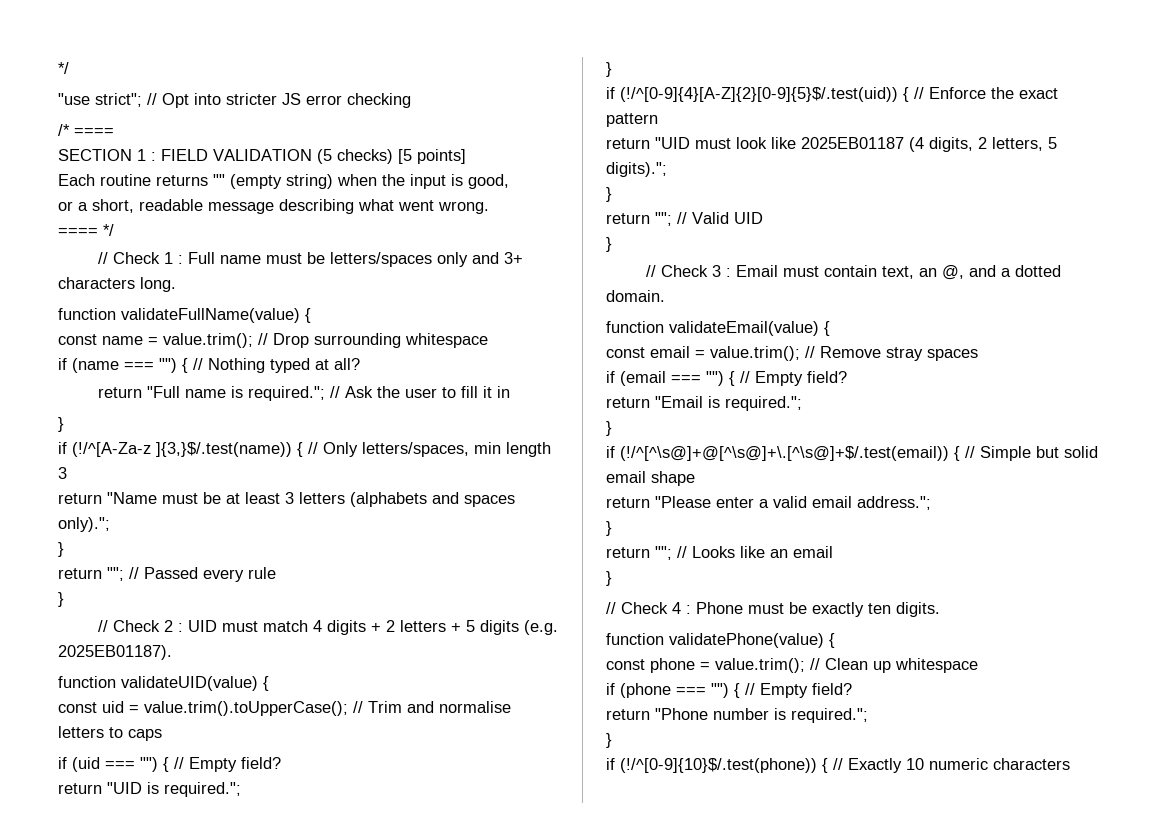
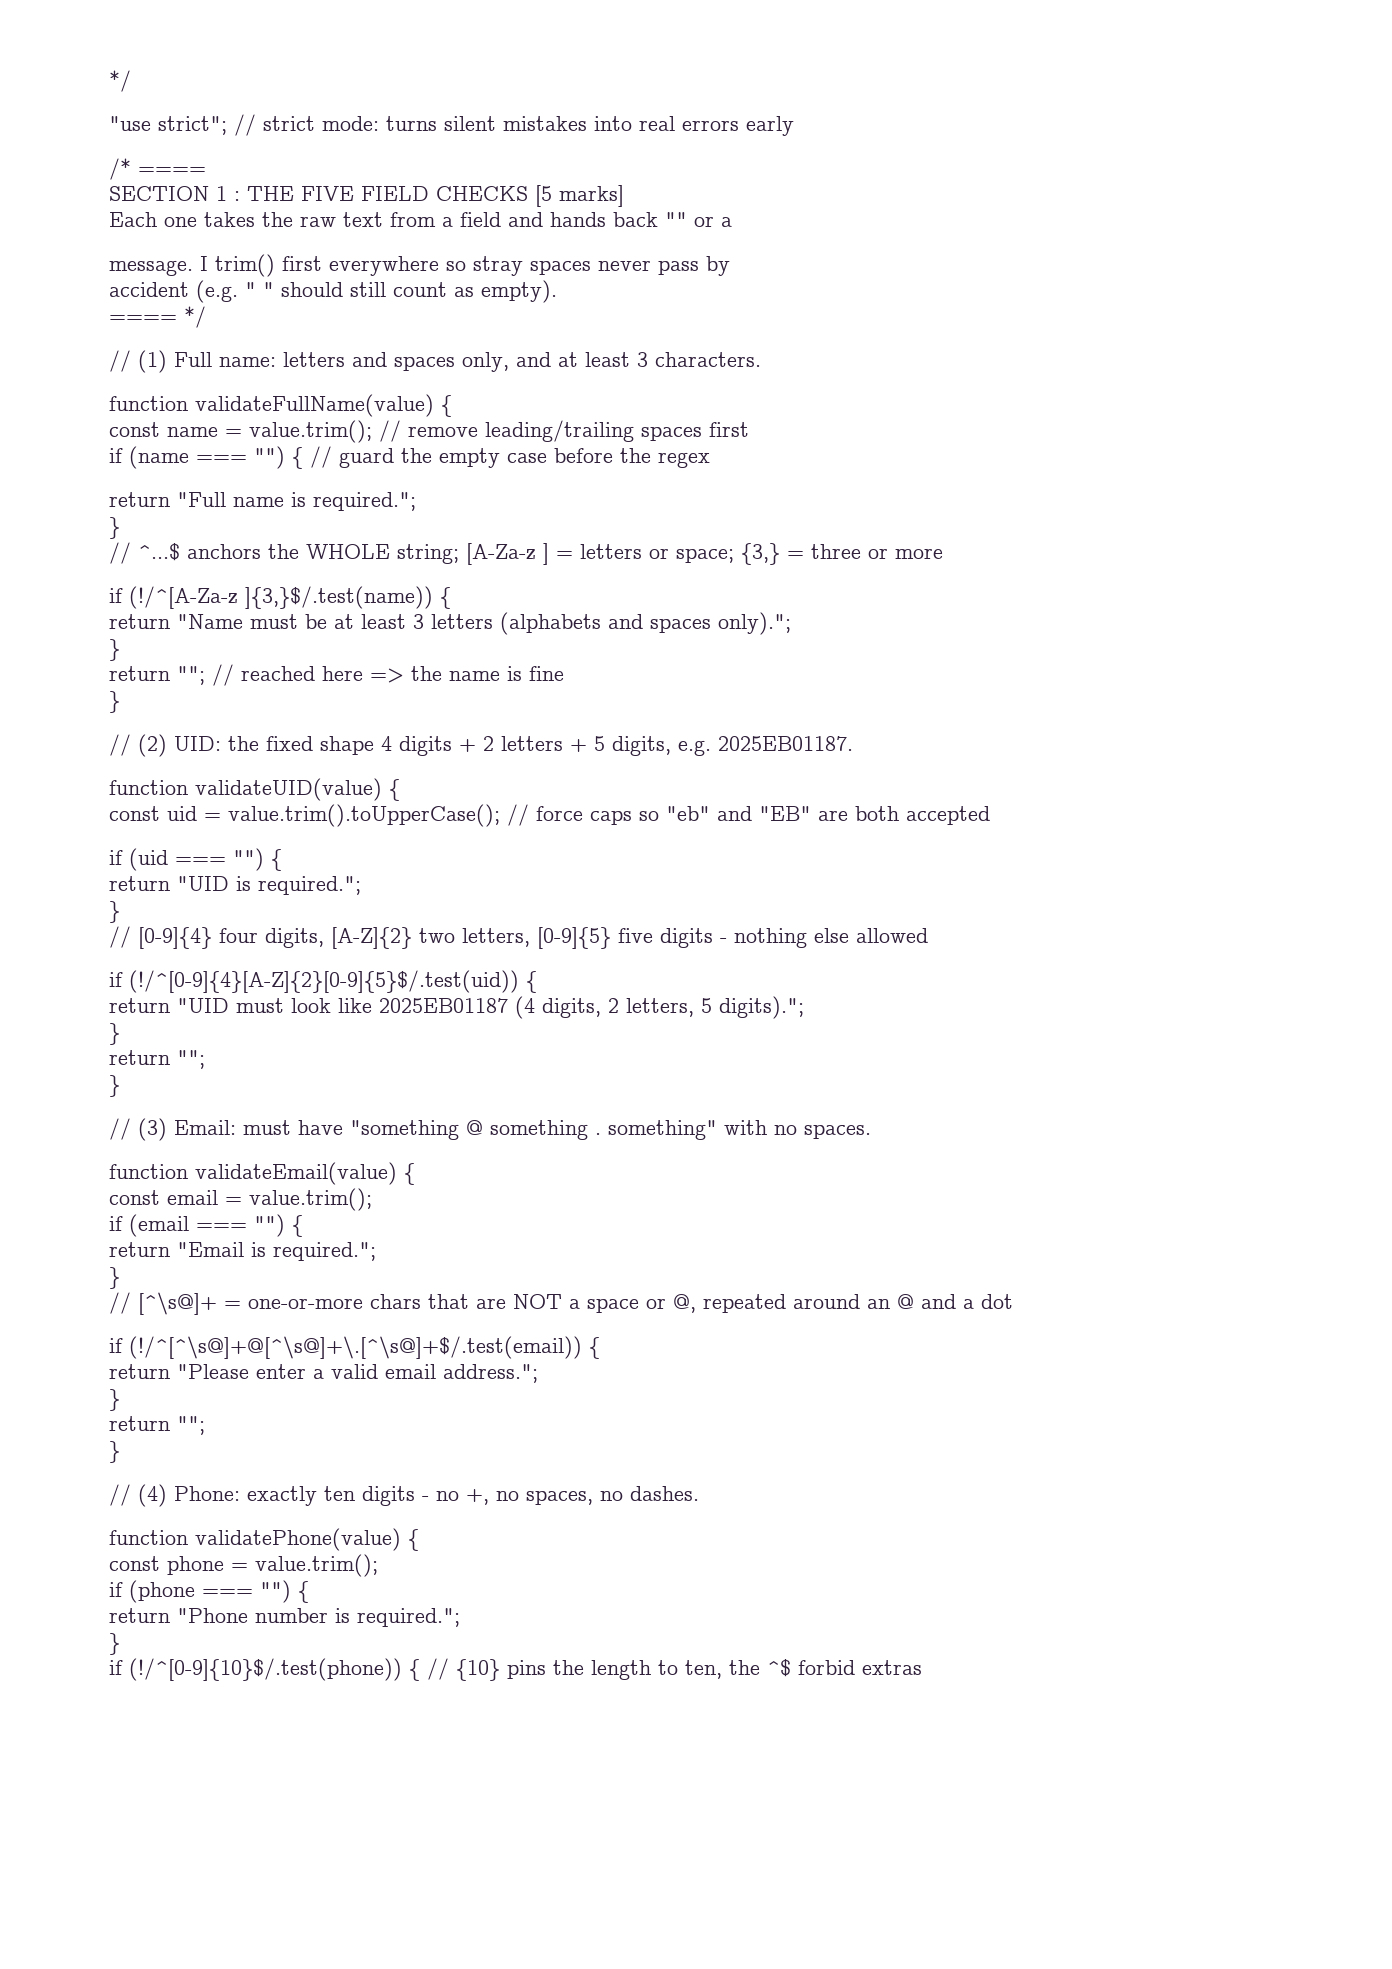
- "use strict"; // Opt into stricter JS error checking
+ "use strict"; // strict mode: turns silent mistakes into real errors early
- SECTION 1 : FIELD VALIDATION (5 checks) [5 points]
- Each routine returns "" (empty string) when the input is good,
- or a short, readable message describing what went wrong.
+ SECTION 1 : THE FIVE FIELD CHECKS [5 marks]
+ Each one takes the raw text from a field and hands back "" or a
+ message. I trim() first everywhere so stray spaces never pass by
+ accident (e.g. " " should still count as empty).
  ==== */
- // Check 1 : Full name must be letters/spaces only and 3+ characters long.
+ // (1) Full name: letters and spaces only, and at least 3 characters.
- const name = value.trim(); // Drop surrounding whitespace
+ const name = value.trim(); // remove leading/trailing spaces first
- if (name === "") { // Nothing typed at all?
+ if (name === "") { // guard the empty case before the regex
- return "Full name is required."; // Ask the user to fill it in
+ return "Full name is required.";
  }
- if (!/^[A-Za-z ]{3,}$/.test(name)) { // Only letters/spaces, min length 3
+ // ^...$ anchors the WHOLE string; [A-Za-z ] = letters or space; {3,} = three or more
+ if (!/^[A-Za-z ]{3,}$/.test(name)) {
- return ""; // Passed every rule
+ return ""; // reached here => the name is fine
  }
- // Check 2 : UID must match 4 digits + 2 letters + 5 digits (e.g. 2025EB01187).
+ // (2) UID: the fixed shape 4 digits + 2 letters + 5 digits, e.g. 2025EB01187.
- const uid = value.trim().toUpperCase(); // Trim and normalise letters to caps
+ const uid = value.trim().toUpperCase(); // force caps so "eb" and "EB" are both accepted
- if (uid === "") { // Empty field?
+ if (uid === "") {
- if (!/^[0-9]{4}[A-Z]{2}[0-9]{5}$/.test(uid)) { // Enforce the exact pattern
+ // [0-9]{4} four digits, [A-Z]{2} two letters, [0-9]{5} five digits - nothing else allowed
+ if (!/^[0-9]{4}[A-Z]{2}[0-9]{5}$/.test(uid)) {
  return "UID must look like 2025EB01187 (4 digits, 2 letters, 5 digits).";
  }
- return ""; // Valid UID
+ return "";
  }
- // Check 3 : Email must contain text, an @, and a dotted domain.
+ // (3) Email: must have "something @ something . something" with no spaces.
- const email = value.trim(); // Remove stray spaces
+ const email = value.trim();
- if (email === "") { // Empty field?
+ if (email === "") {
- if (!/^[^\s@]+@[^\s@]+\.[^\s@]+$/.test(email)) { // Simple but solid email shape
+ // [^\s@]+ = one-or-more chars that are NOT a space or @, repeated around an @ and a dot
+ if (!/^[^\s@]+@[^\s@]+\.[^\s@]+$/.test(email)) {
  return "Please enter a valid email address.";
  }
- return ""; // Looks like an email
+ return "";
  }
- // Check 4 : Phone must be exactly ten digits.
+ // (4) Phone: exactly ten digits - no +, no spaces, no dashes.
- const phone = value.trim(); // Clean up whitespace
+ const phone = value.trim();
- if (phone === "") { // Empty field?
+ if (phone === "") {
- if (!/^[0-9]{10}$/.test(phone)) { // Exactly 10 numeric characters
+ if (!/^[0-9]{10}$/.test(phone)) { // {10} pins the length to ten, the ^$ forbid extras

